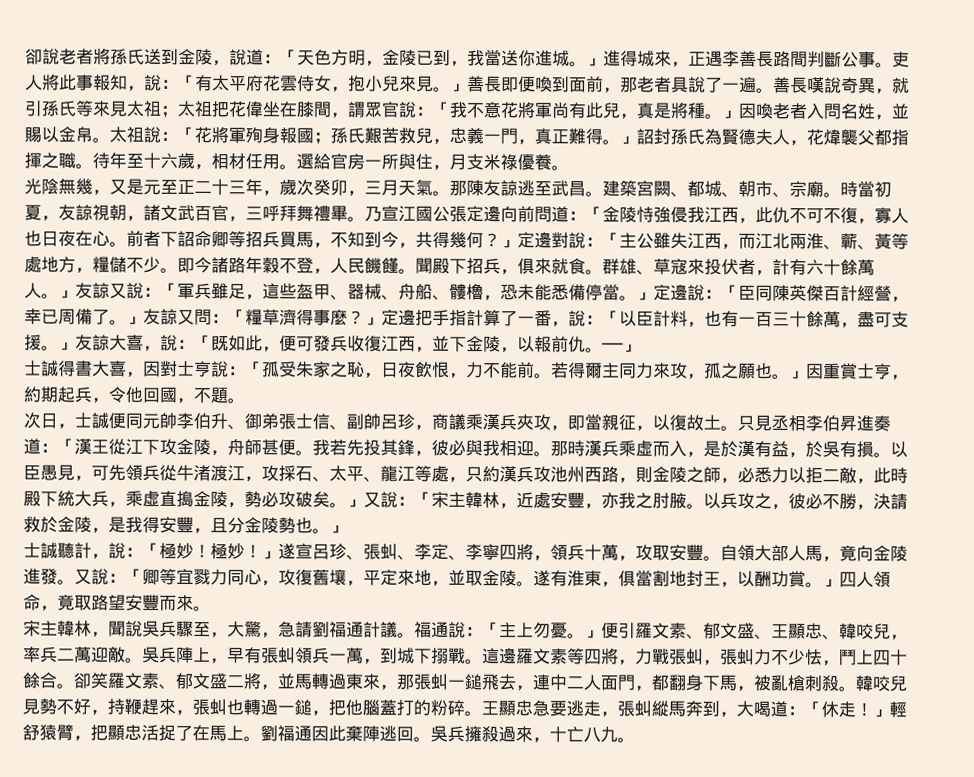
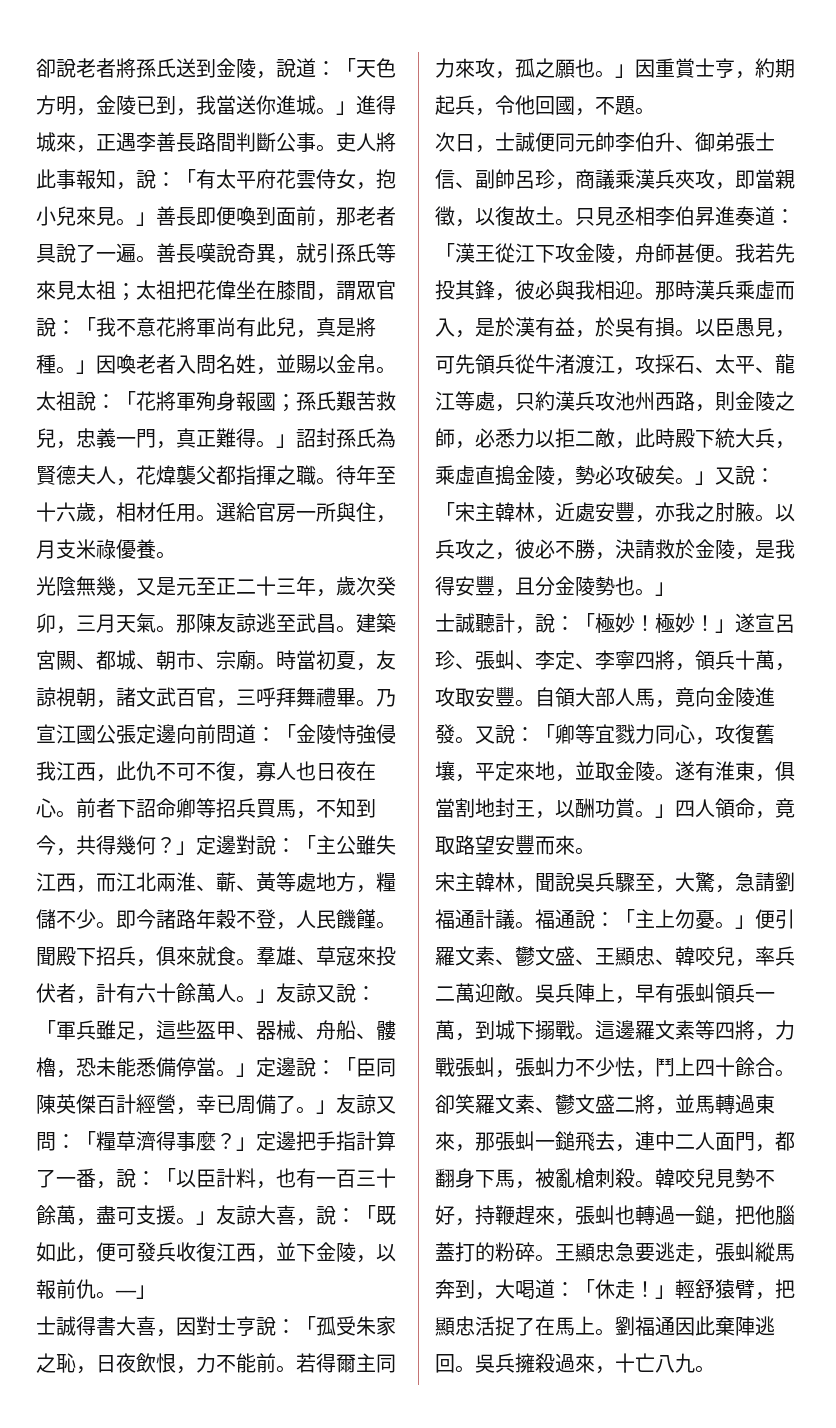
- 群雄、草寇來投伏者，計有六十餘萬人。」友諒又說：
+ 羣雄、草寇來投伏者，計有六十餘萬人。」友諒又說：
- 次日，士誠便同元帥李伯升、御弟張士信、副帥呂珍，商議乘漢兵夾攻，即當親征，以復故土。
+ 次日，士誠便同元帥李伯升、御弟張士信、副帥呂珍，商議乘漢兵夾攻，即當親徵，以復故土。
- 福通說：「主上勿憂。」便引羅文素、郁文盛、王顯忠、韓咬兒，率兵二萬迎敵。
+ 福通說：「主上勿憂。」便引羅文素、鬱文盛、王顯忠、韓咬兒，率兵二萬迎敵。
- 卻笑羅文素、郁文盛二將，並馬轉過東來，那張虯一鎚飛去，連中二人面門，都翻身下馬，被亂槍刺殺。
+ 卻笑羅文素、鬱文盛二將，並馬轉過東來，那張虯一鎚飛去，連中二人面門，都翻身下馬，被亂槍刺殺。

